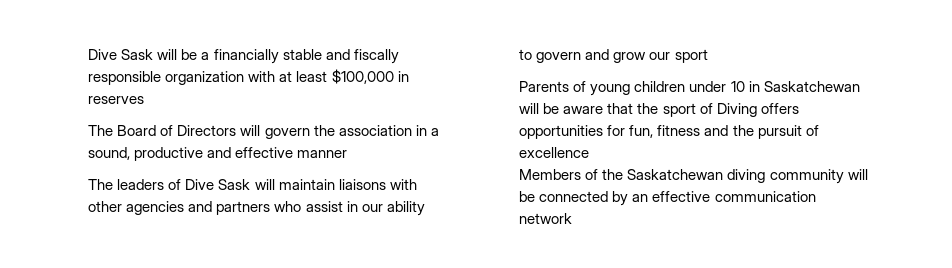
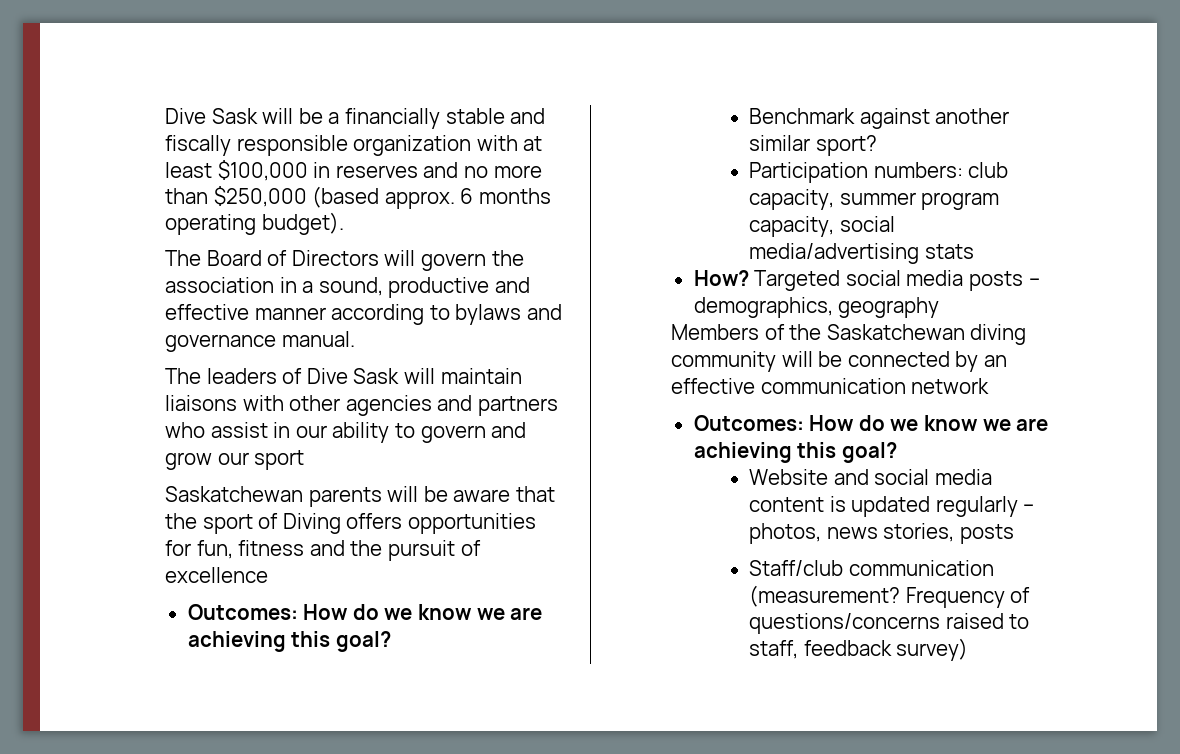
- Dive Sask will be a financially stable and fiscally responsible organization with at least $100,000 in reserves
+ Dive Sask will be a financially stable and fiscally responsible organization with at least $100,000 in reserves and no more than $250,000 (based approx. 6 months operating budget).
- The Board of Directors will govern the association in a sound, productive and effective manner
+ The Board of Directors will govern the association in a sound, productive and effective manner according to bylaws and governance manual.
- Parents of young children under 10 in Saskatchewan will be aware that the sport of Diving offers opportunities for fun, fitness and the pursuit of excellence
+ Saskatchewan parents will be aware that the sport of Diving offers opportunities for fun, fitness and the pursuit of excellence
+ Outcomes: How do we know we are achieving this goal?
+ Benchmark against another similar sport?
+ Participation numbers: club capacity, summer program capacity, social media/advertising stats
+ How? Targeted social media posts – demographics, geography
  Members of the Saskatchewan diving community will be connected by an effective communication network
+ Outcomes: How do we know we are achieving this goal?
+ Website and social media content is updated regularly – photos, news stories, posts
+ Staff/club communication (measurement? Frequency of questions/concerns raised to staff, feedback survey)

